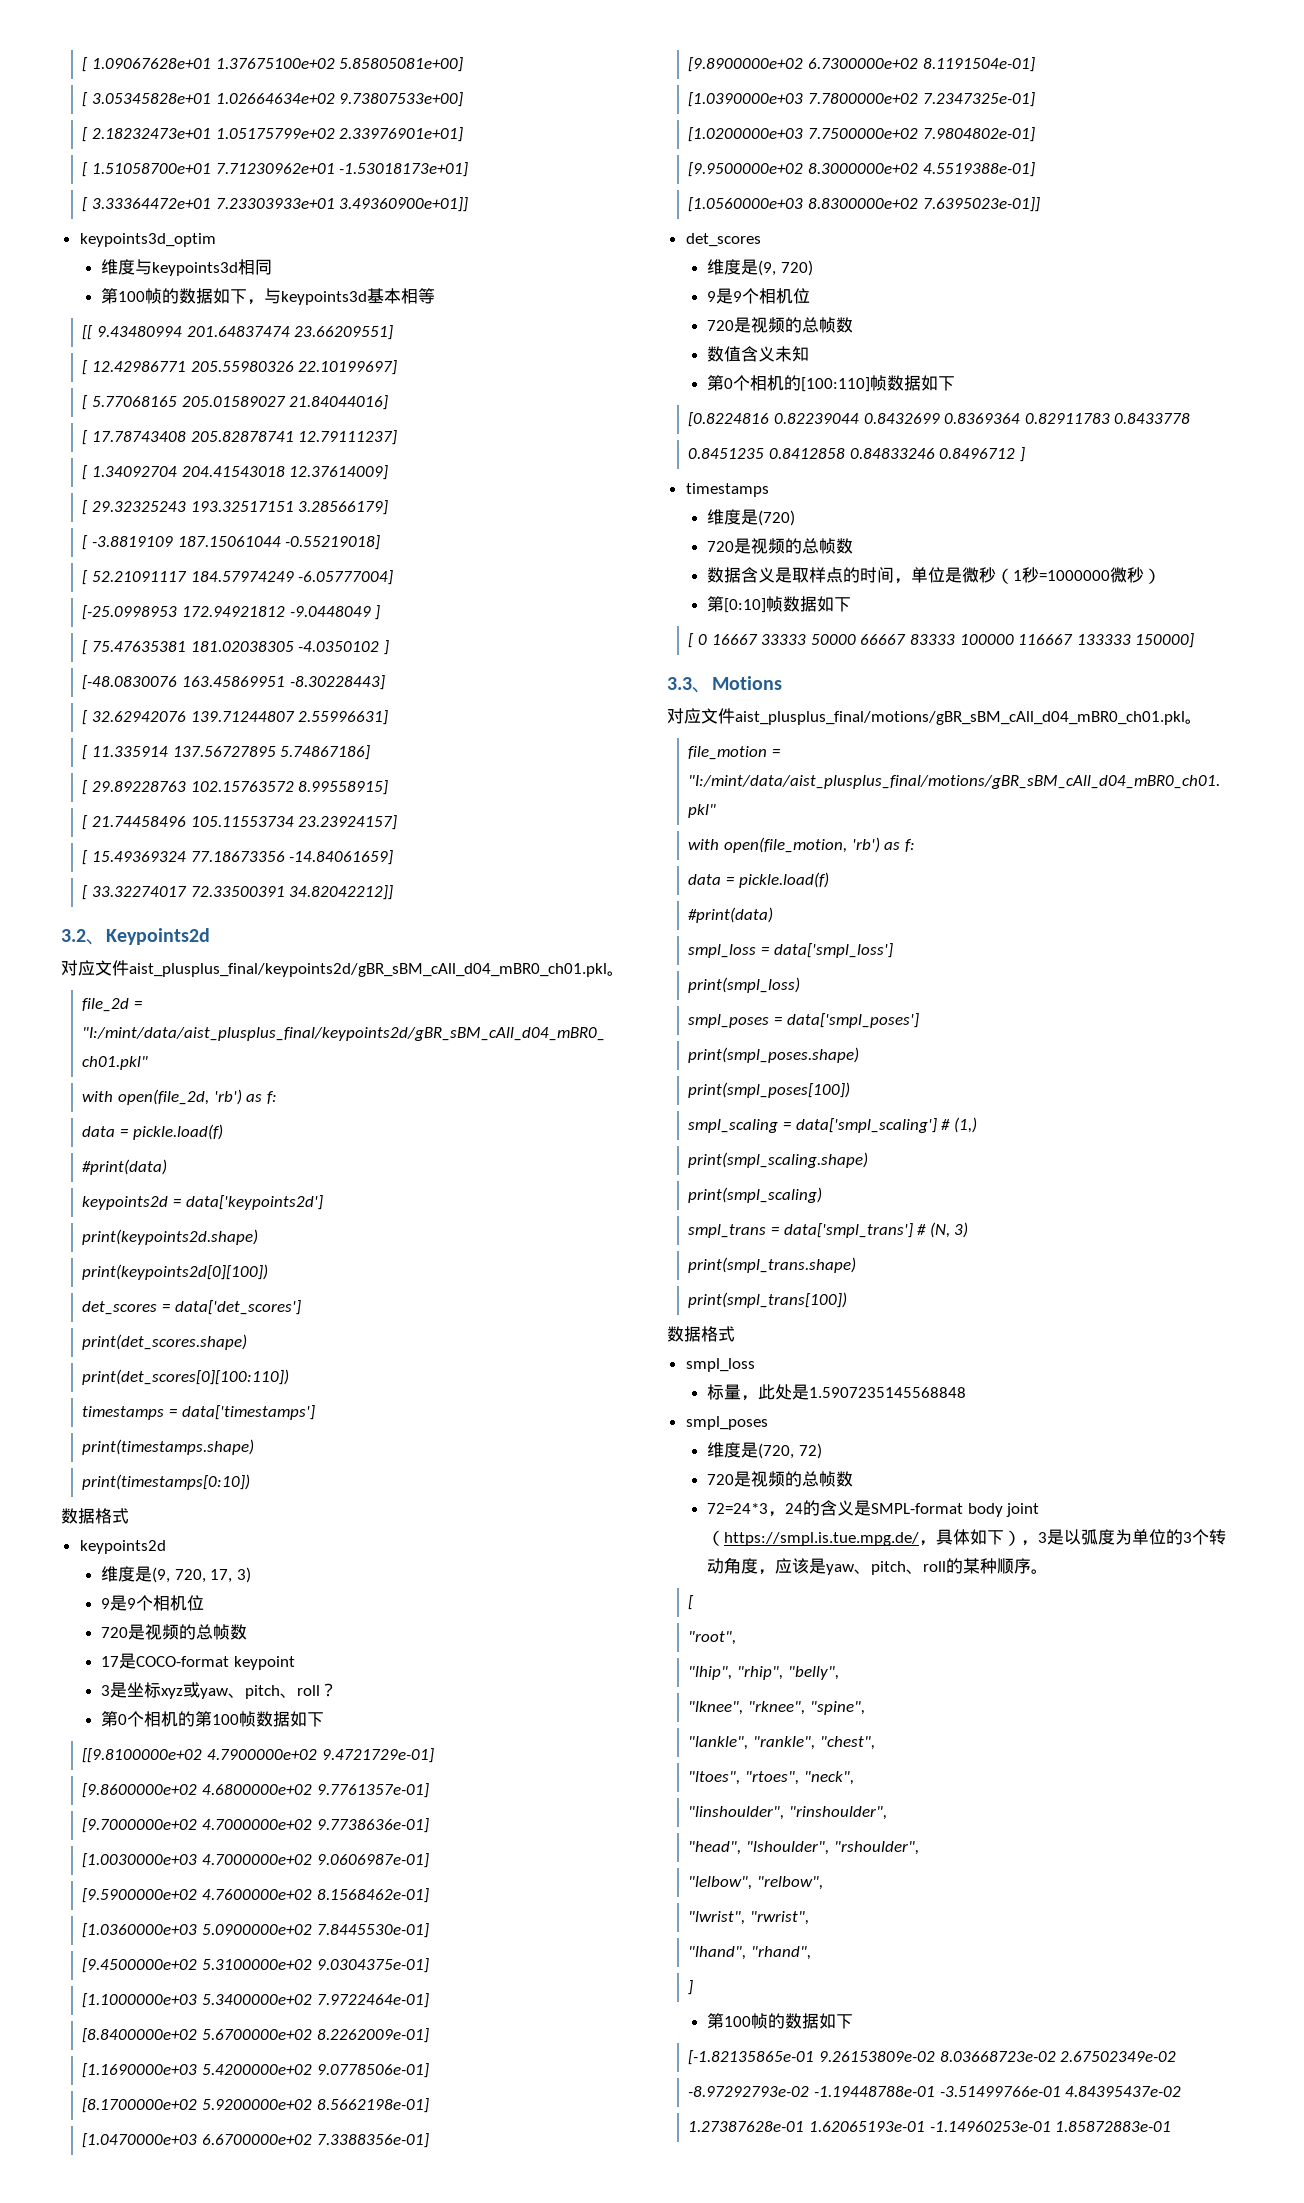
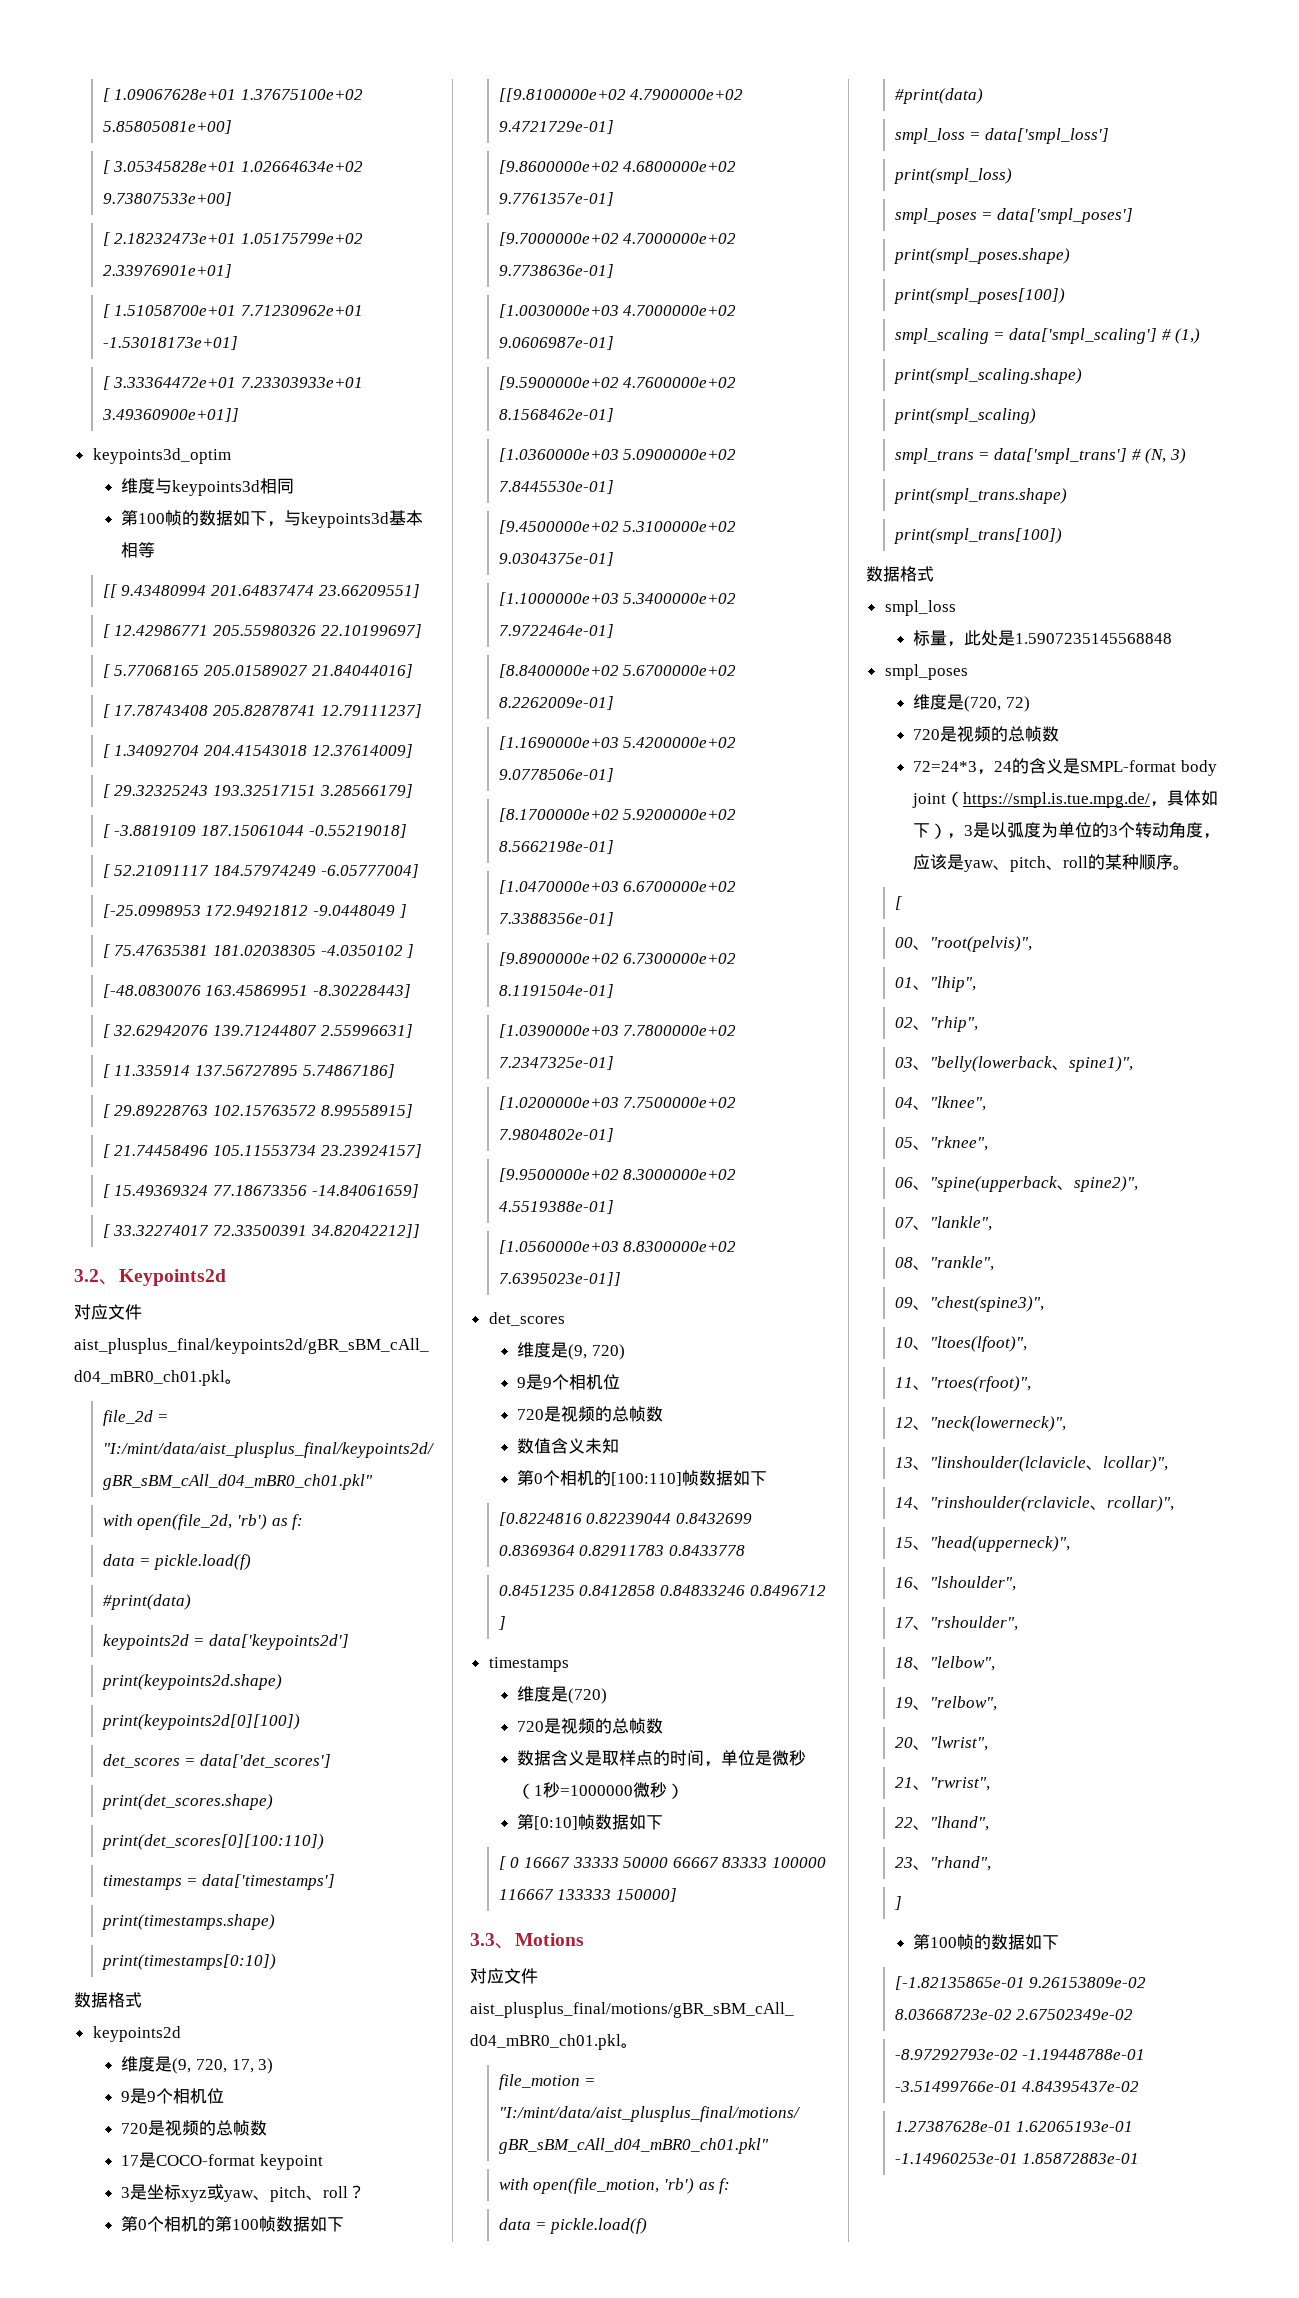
- "root",
- "lhip", "rhip", "belly",
- "lknee", "rknee", "spine",
- "lankle", "rankle", "chest",
- "ltoes", "rtoes", "neck",
- "linshoulder", "rinshoulder",
- "head", "lshoulder", "rshoulder",
+ 00、"root(pelvis)",
+ 01、"lhip",
+ 02、"rhip",
+ 03、"belly(lowerback、spine1)",
+ 04、"lknee",
+ 05、"rknee",
+ 06、"spine(upperback、spine2)",
+ 07、"lankle",
+ 08、"rankle",
+ 09、"chest(spine3)",
+ 10、"ltoes(lfoot)",
+ 11、"rtoes(rfoot)",
+ 12、"neck(lowerneck)",
+ 13、"linshoulder(lclavicle、lcollar)",
+ 14、"rinshoulder(rclavicle、rcollar)",
+ 15、"head(upperneck)",
+ 16、"lshoulder",
+ 17、"rshoulder",
- "lelbow", "relbow",
+ 18、"lelbow",
+ 19、"relbow",
- "lwrist", "rwrist",
+ 20、"lwrist",
+ 21、"rwrist",
- "lhand", "rhand",
+ 22、"lhand",
+ 23、"rhand",

